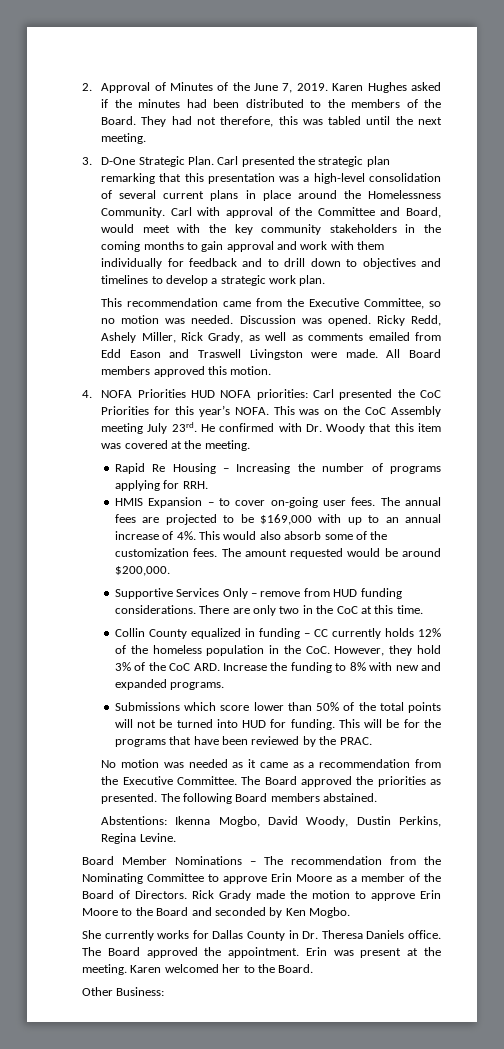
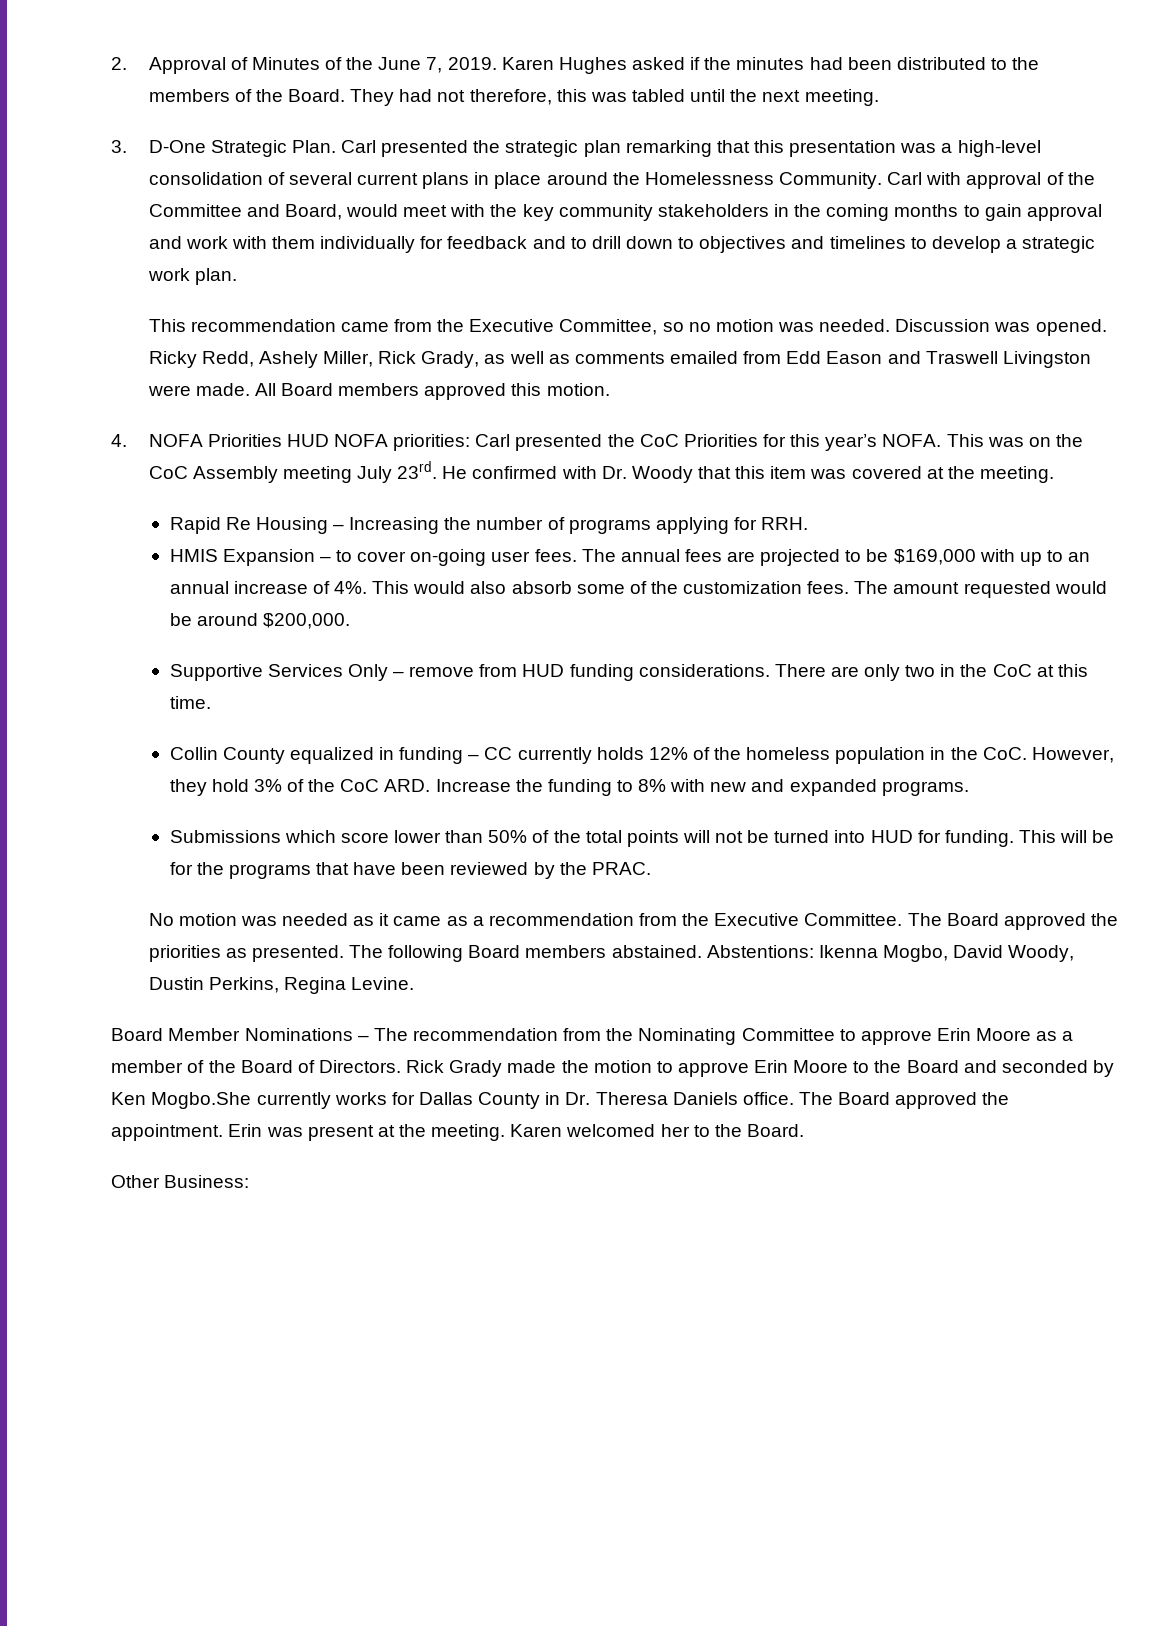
- The following Board members abstained.
- Abstentions: Ikenna Mogbo, David Woody, Dustin Perkins, Regina Levine.
+ The following Board members abstained. Abstentions: Ikenna Mogbo, David Woody, Dustin Perkins, Regina Levine.
- Rick Grady made the motion to approve Erin Moore to the Board and seconded by Ken Mogbo.
- She currently works for Dallas County in Dr. Theresa Daniels office.
+ Rick Grady made the motion to approve Erin Moore to the Board and seconded by Ken Mogbo.She currently works for Dallas County in Dr. Theresa Daniels office.

